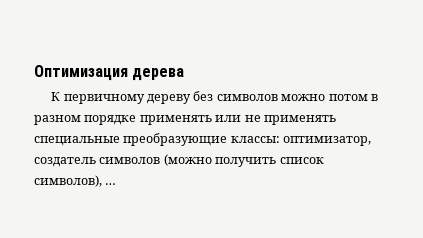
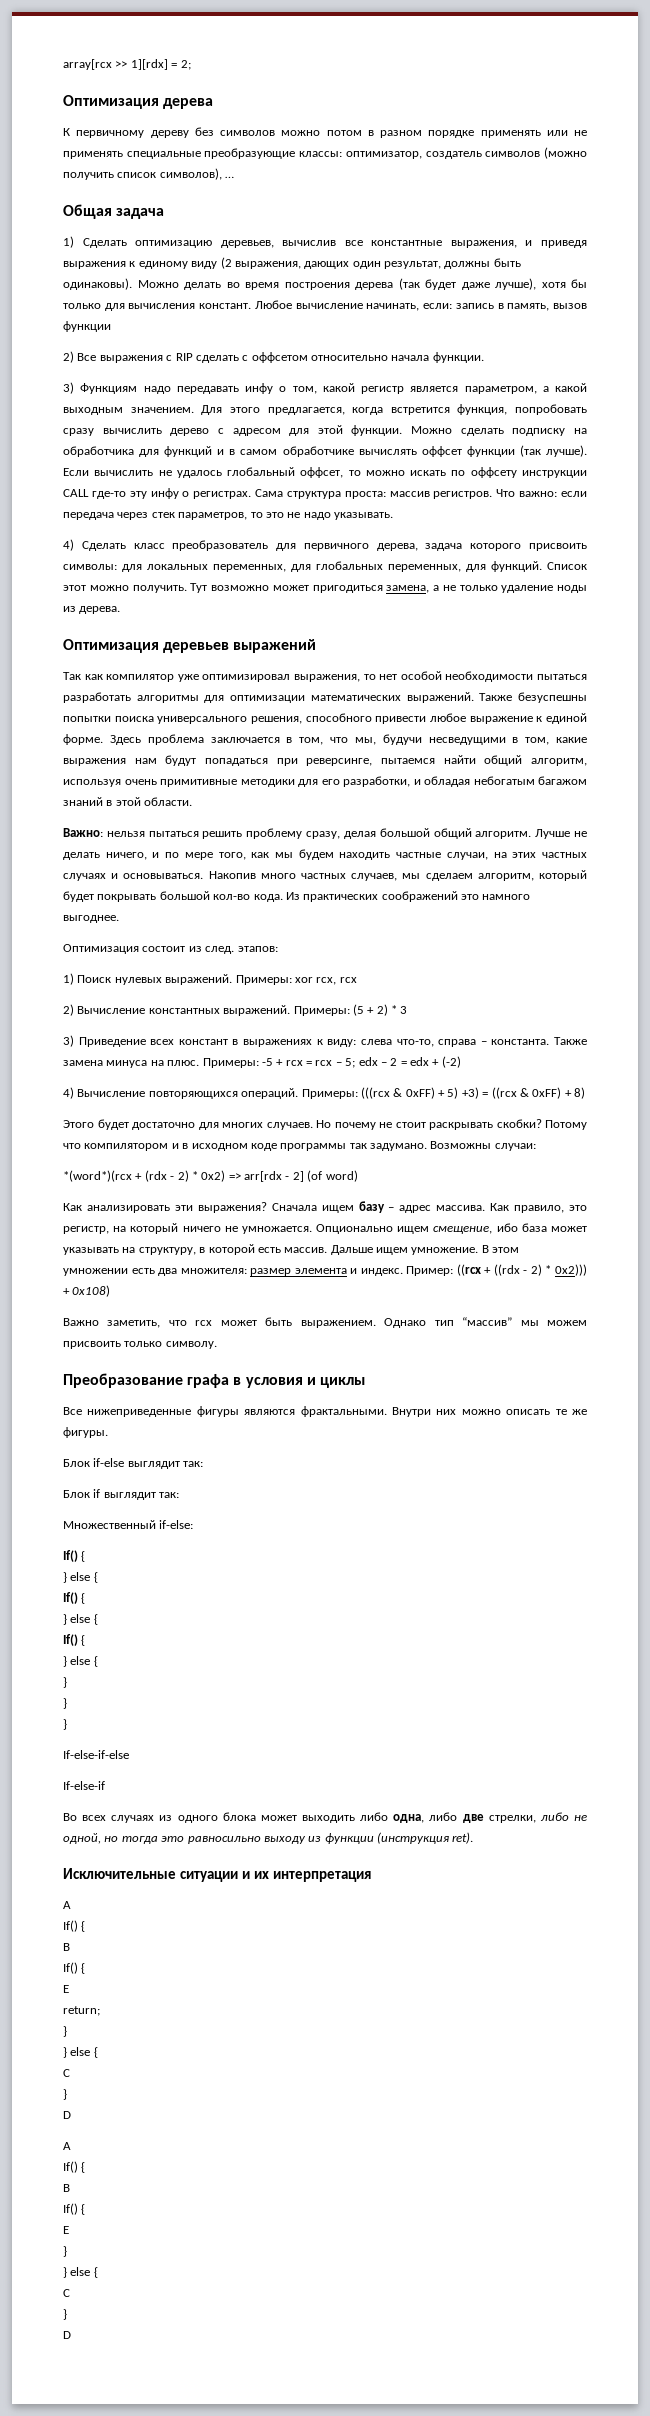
+ array[rcx >> 1][rdx] = 2;
+ Общая задача
+ 1) Сделать оптимизацию деревьев, вычислив все константные выражения, и приведя выражения к единому виду (2 выражения, дающих один результат, должны быть одинаковы). Можно делать во время построения дерева (так будет даже лучше), хотя бы только для вычисления констант. Любое вычисление начинать, если: запись в память, вызов функции
+ 2) Все выражения с RIP сделать с оффсетом относительно начала функции.
+ 3) Функциям надо передавать инфу о том, какой регистр является параметром, а какой выходным значением. Для этого предлагается, когда встретится функция, попробовать сразу вычислить дерево с адресом для этой функции. Можно сделать подписку на обработчика для функций и в самом обработчике вычислять оффсет функции (так лучше). Если вычислить не удалось глобальный оффсет, то можно искать по оффсету инструкции CALL где-то эту инфу о регистрах. Сама структура проста: массив регистров. Что важно: если передача через стек параметров, то это не надо указывать.
+ 4) Сделать класс преобразователь для первичного дерева, задача которого присвоить символы: для локальных переменных, для глобальных переменных, для функций. Список этот можно получить. Тут возможно может пригодиться замена, а не только удаление ноды из дерева.
+ Оптимизация деревьев выражений
+ Так как компилятор уже оптимизировал выражения, то нет особой необходимости пытаться разработать алгоритмы для оптимизации математических выражений. Также безуспешны попытки поиска универсального решения, способного привести любое выражение к единой форме. Здесь проблема заключается в том, что мы, будучи несведущими в том, какие выражения нам будут попадаться при реверсинге, пытаемся найти общий алгоритм, используя очень примитивные методики для его разработки, и обладая небогатым багажом знаний в этой области.
+ Важно: нельзя пытаться решить проблему сразу, делая большой общий алгоритм. Лучше не делать ничего, и по мере того, как мы будем находить частные случаи, на этих частных случаях и основываться. Накопив много частных случаев, мы сделаем алгоритм, который будет покрывать большой кол-во кода. Из практических соображений это намного выгоднее.
+ Оптимизация состоит из след. этапов:
+ 1) Поиск нулевых выражений. Примеры: xor rcx, rcx
+ 2) Вычисление константных выражений. Примеры: (5 + 2) * 3
+ 3) Приведение всех констант в выражениях к виду: слева что-то, справа – константа. Также замена минуса на плюс. Примеры: -5 + rcx = rcx – 5; edx – 2 = edx + (-2)
+ 4) Вычисление повторяющихся операций. Примеры: (((rcx & 0xFF) + 5) +3) = ((rcx & 0xFF) + 8)
+ Этого будет достаточно для многих случаев. Но почему не стоит раскрывать скобки? Потому что компилятором и в исходном коде программы так задумано. Возможны случаи:
+ *(word*)(rcx + (rdx - 2) * 0x2) => arr[rdx - 2] (of word)
+ Как анализировать эти выражения? Сначала ищем базу – адрес массива. Как правило, это регистр, на который ничего не умножается. Опционально ищем смещение, ибо база может указывать на структуру, в которой есть массив. Дальше ищем умножение. В этом умножении есть два множителя: размер элемента и индекс. Пример: ((rcx + ((rdx - 2) * 0x2))) + 0x108)
+ Важно заметить, что rcx может быть выражением. Однако тип “массив” мы можем присвоить только символу.
+ Преобразование графа в условия и циклы
+ Все нижеприведенные фигуры являются фрактальными. Внутри них можно описать те же фигуры.
+ Блок if-else выглядит так:
+ Блок if выглядит так:
+ Множественный if-else:
+ If() {
+ } else {
+ If() {
+ } else {
+ If() {
+ } else {
+ }
+ }
+ }
+ If-else-if-else
+ If-else-if
+ Во всех случаях из одного блока может выходить либо одна, либо две стрелки, либо не одной, но тогда это равносильно выходу из функции (инструкция ret).
+ Исключительные ситуации и их интерпретация
+ A
+ If() {
+ B
+ If() {
+ E
+ return;
+ }
+ } else {
+ C
+ }
+ D
+ A
+ If() {
+ B
+ If() {
+ E
+ }
+ } else {
+ C
+ }
+ D

